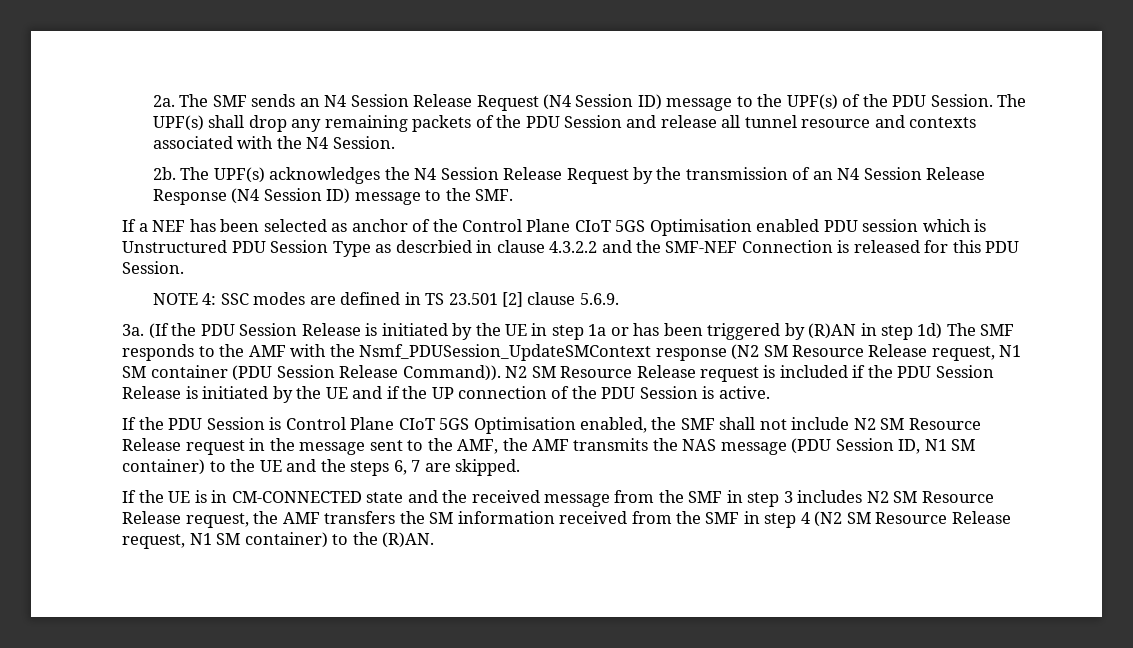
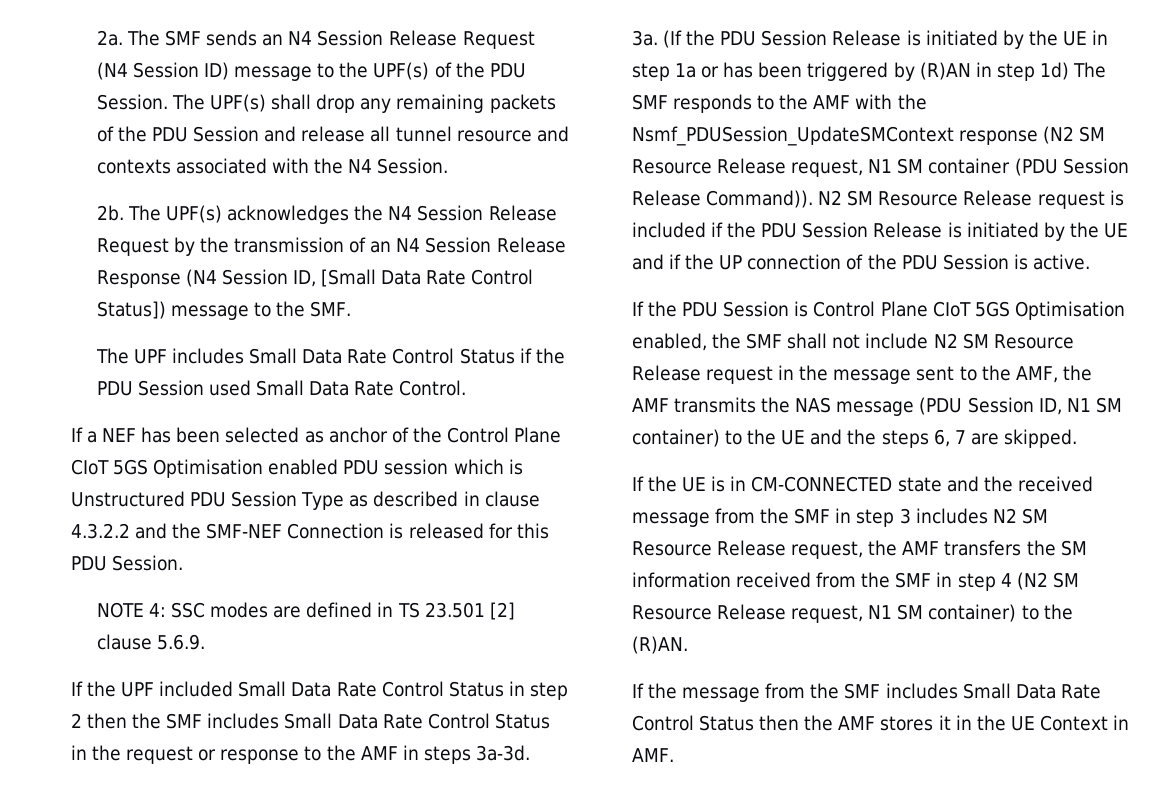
- The UPF(s) acknowledges the N4 Session Release Request by the transmission of an N4 Session Release Response (N4 Session ID) message to the SMF.
+ The UPF(s) acknowledges the N4 Session Release Request by the transmission of an N4 Session Release Response (N4 Session ID, [Small Data Rate Control Status]) message to the SMF.
+ The UPF includes Small Data Rate Control Status if the PDU Session used Small Data Rate Control.
- If a NEF has been selected as anchor of the Control Plane CIoT 5GS Optimisation enabled PDU session which is Unstructured PDU Session Type as descrbied in clause 4.3.2.2 and the SMF-NEF Connection is released for this PDU Session.
+ If a NEF has been selected as anchor of the Control Plane CIoT 5GS Optimisation enabled PDU session which is Unstructured PDU Session Type as described in clause 4.3.2.2 and the SMF-NEF Connection is released for this PDU Session.
+ If the UPF included Small Data Rate Control Status in step 2 then the SMF includes Small Data Rate Control Status in the request or response to the AMF in steps 3a-3d.
+ If the message from the SMF includes Small Data Rate Control Status then the AMF stores it in the UE Context in AMF.

